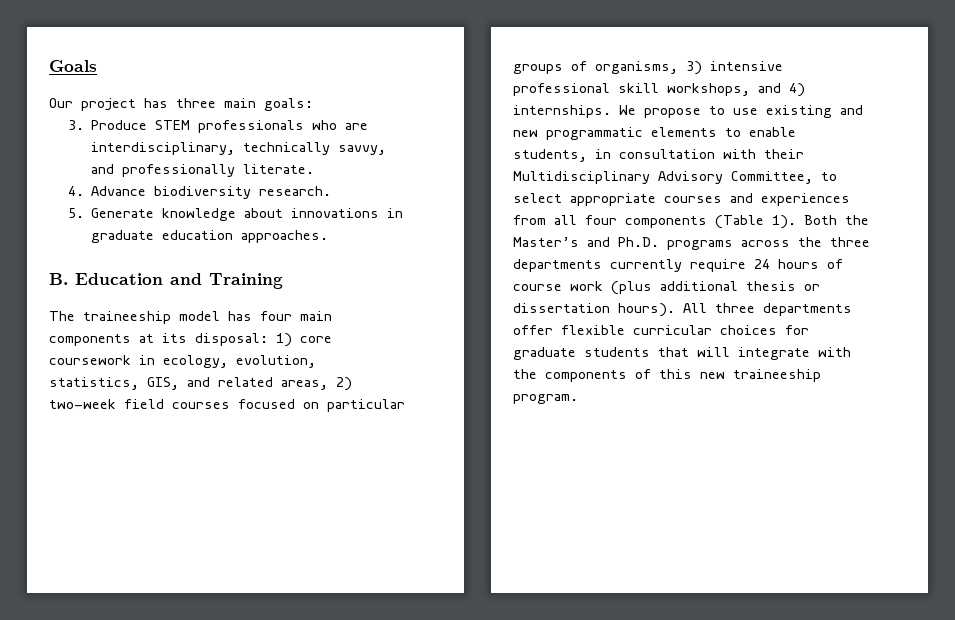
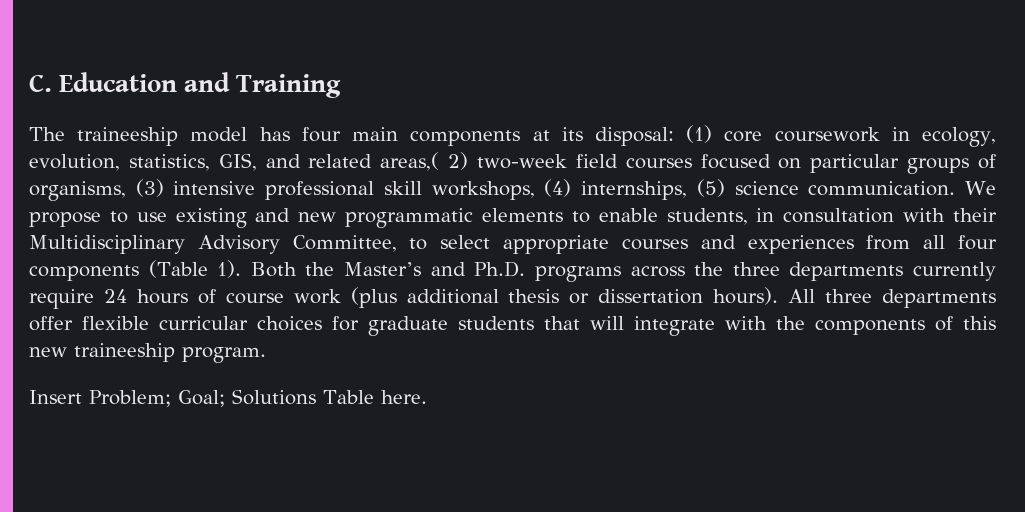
- Goals
- Our project has three main goals:
- 3. Produce STEM professionals who are interdisciplinary, technically savvy, and professionally literate.
- 4. Advance biodiversity research.
- 5. Generate knowledge about innovations in graduate education approaches.
- B. Education and Training
+ C. Education and Training
- The traineeship model has four main components at its disposal: 1) core coursework in ecology, evolution, statistics, GIS, and related areas, 2) two-week field courses focused on particular groups of organisms, 3) intensive professional skill workshops, and 4) internships.
+ The traineeship model has four main components at its disposal: (1) core coursework in ecology, evolution, statistics, GIS, and related areas,( 2) two-week field courses focused on particular groups of organisms, (3) intensive professional skill workshops, (4) internships, (5) science communication.
+ Insert Problem; Goal; Solutions Table here.

